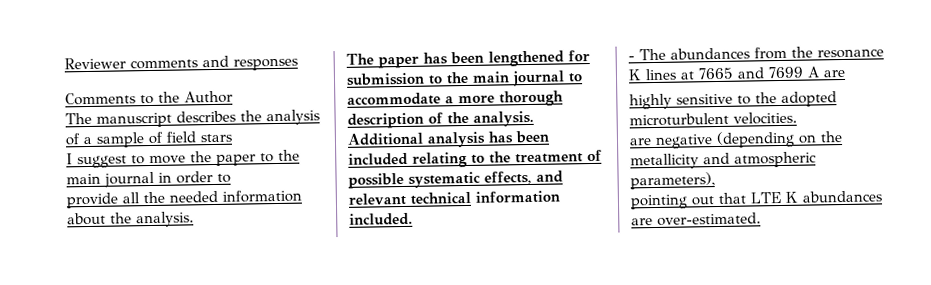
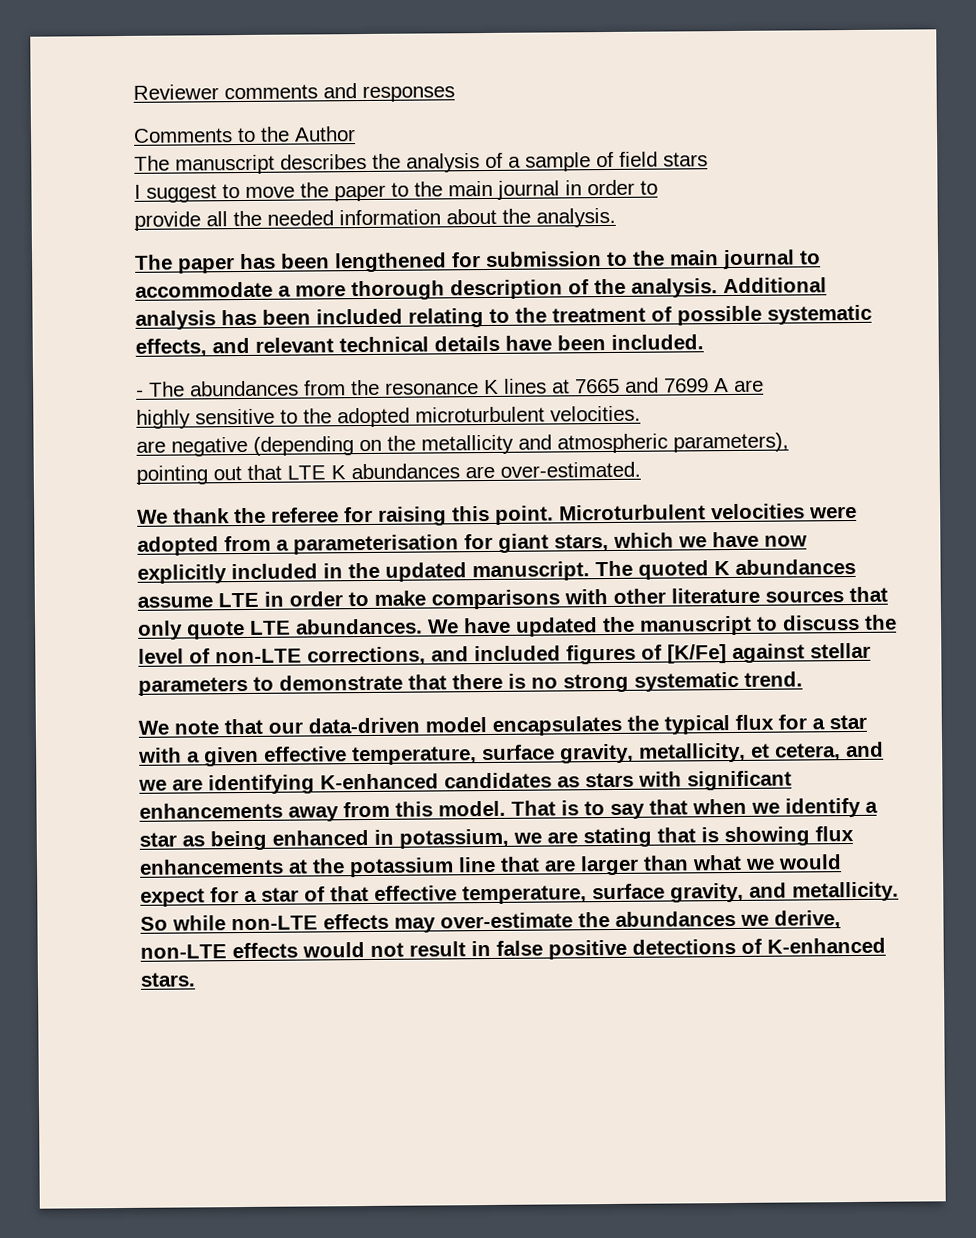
- Additional analysis has been included relating to the treatment of possible systematic effects, and relevant technical information included.
+ Additional analysis has been included relating to the treatment of possible systematic effects, and relevant technical details have been included.
+ We thank the referee for raising this point. Microturbulent velocities were adopted from a parameterisation for giant stars, which we have now explicitly included in the updated manuscript. The quoted K abundances assume LTE in order to make comparisons with other literature sources that only quote LTE abundances. We have updated the manuscript to discuss the level of non-LTE corrections, and included figures of [K/Fe] against stellar parameters to demonstrate that there is no strong systematic trend.
+ We note that our data-driven model encapsulates the typical flux for a star with a given effective temperature, surface gravity, metallicity, et cetera, and we are identifying K-enhanced candidates as stars with significant enhancements away from this model. That is to say that when we identify a star as being enhanced in potassium, we are stating that is showing flux enhancements at the potassium line that are larger than what we would expect for a star of that effective temperature, surface gravity, and metallicity. So while non-LTE effects may over-estimate the abundances we derive, non-LTE effects would not result in false positive detections of K-enhanced stars.

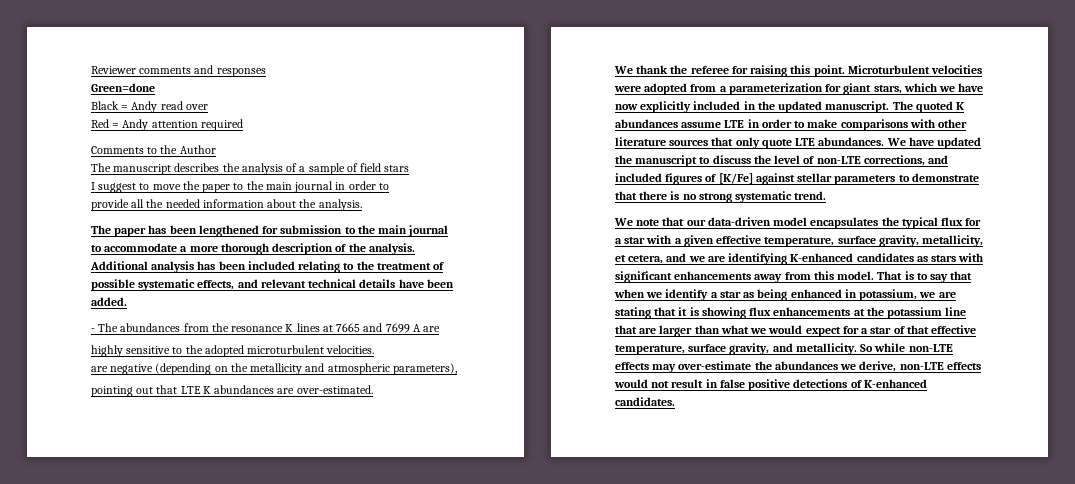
+ Green=done
+ Black = Andy read over
+ Red = Andy attention required
- Additional analysis has been included relating to the treatment of possible systematic effects, and relevant technical details have been included.
+ Additional analysis has been included relating to the treatment of possible systematic effects, and relevant technical details have been added.
- Microturbulent velocities were adopted from a parameterisation for giant stars, which we have now explicitly included in the updated manuscript.
+ Microturbulent velocities were adopted from a parameterization for giant stars, which we have now explicitly included in the updated manuscript.
- That is to say that when we identify a star as being enhanced in potassium, we are stating that is showing flux enhancements at the potassium line that are larger than what we would expect for a star of that effective temperature, surface gravity, and metallicity.
+ That is to say that when we identify a star as being enhanced in potassium, we are stating that it is showing flux enhancements at the potassium line that are larger than what we would expect for a star of that effective temperature, surface gravity, and metallicity.
- So while non-LTE effects may over-estimate the abundances we derive, non-LTE effects would not result in false positive detections of K-enhanced stars.
+ So while non-LTE effects may over-estimate the abundances we derive, non-LTE effects would not result in false positive detections of K-enhanced candidates.

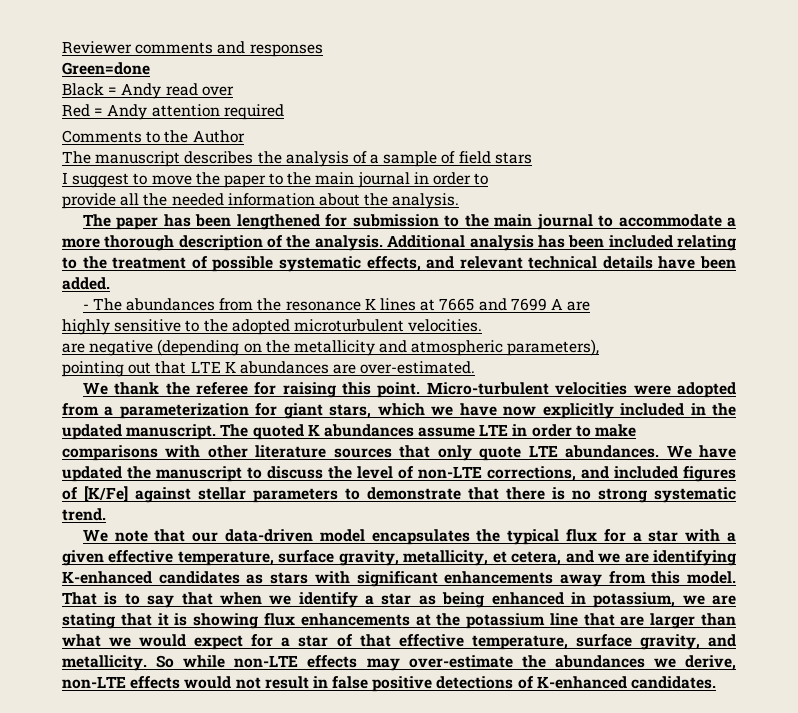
- Microturbulent velocities were adopted from a parameterization for giant stars, which we have now explicitly included in the updated manuscript.
+ Micro-turbulent velocities were adopted from a parameterization for giant stars, which we have now explicitly included in the updated manuscript.

